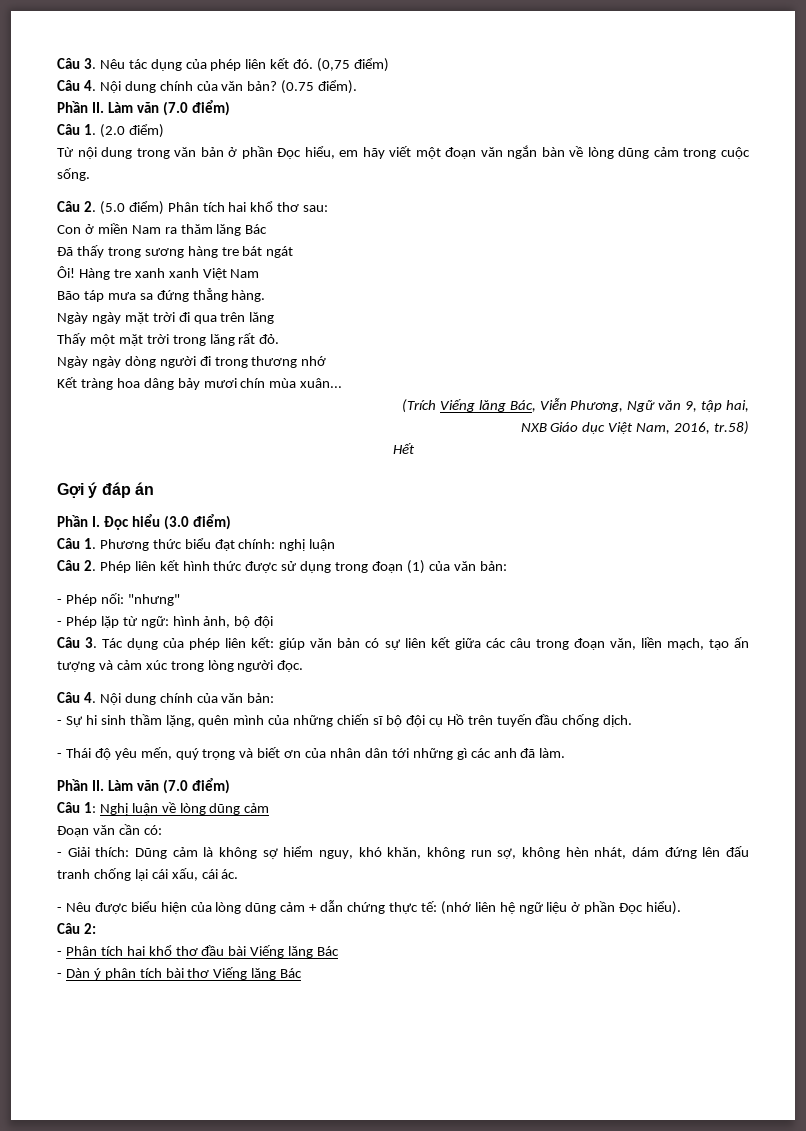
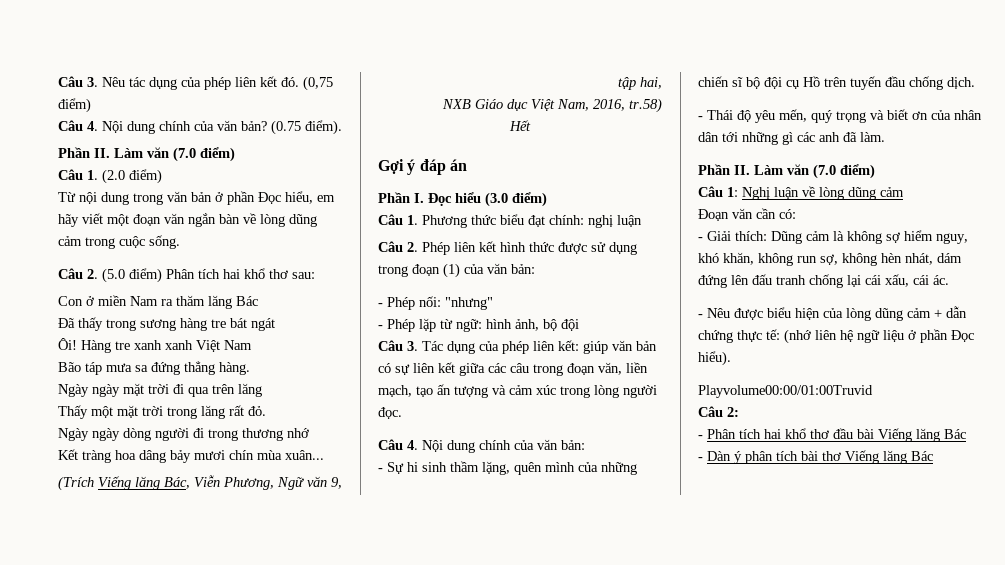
+ Playvolume00:00/01:00Truvid

